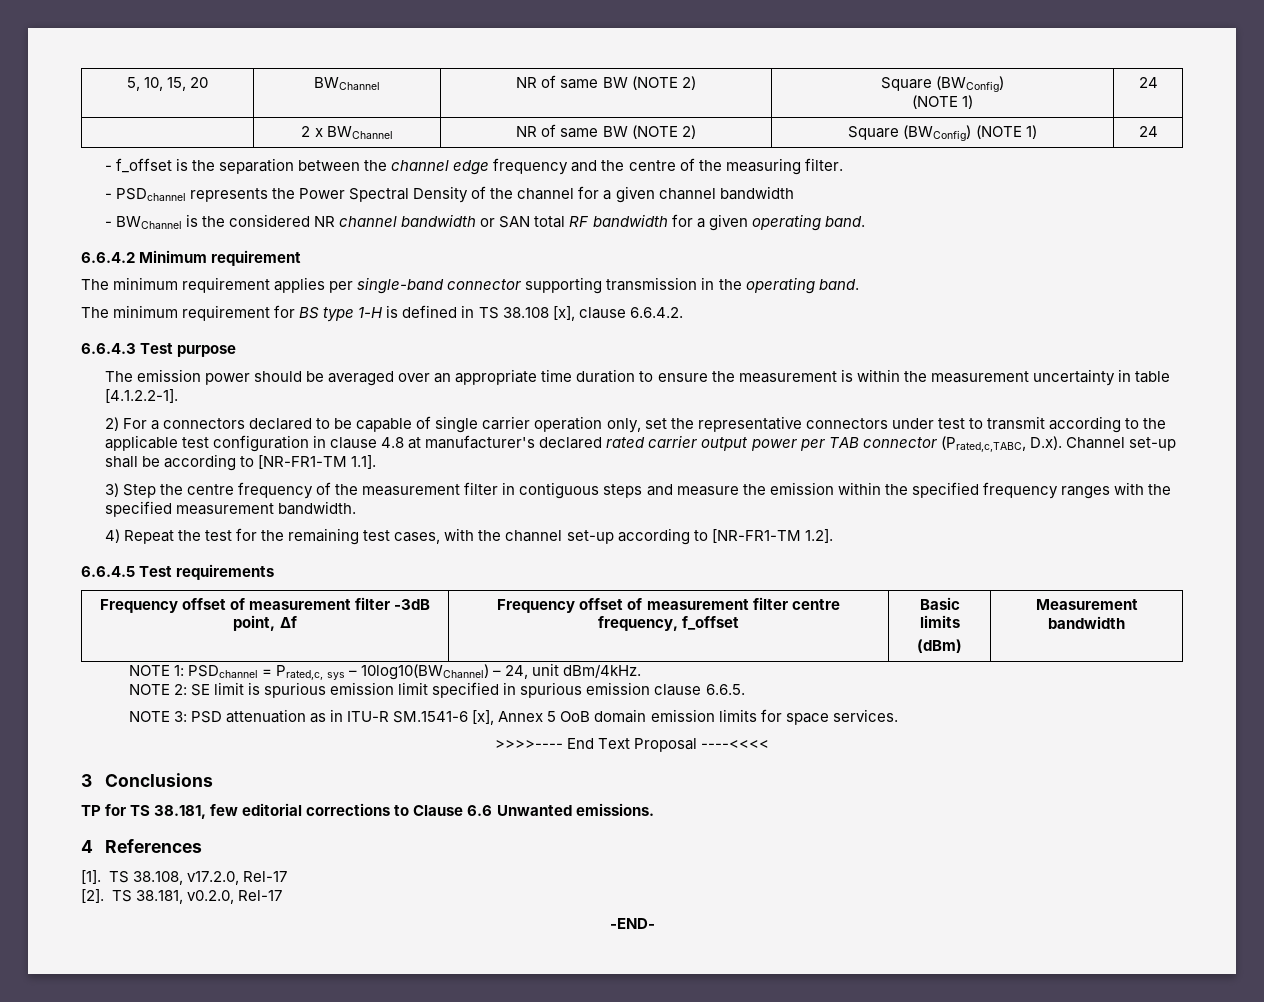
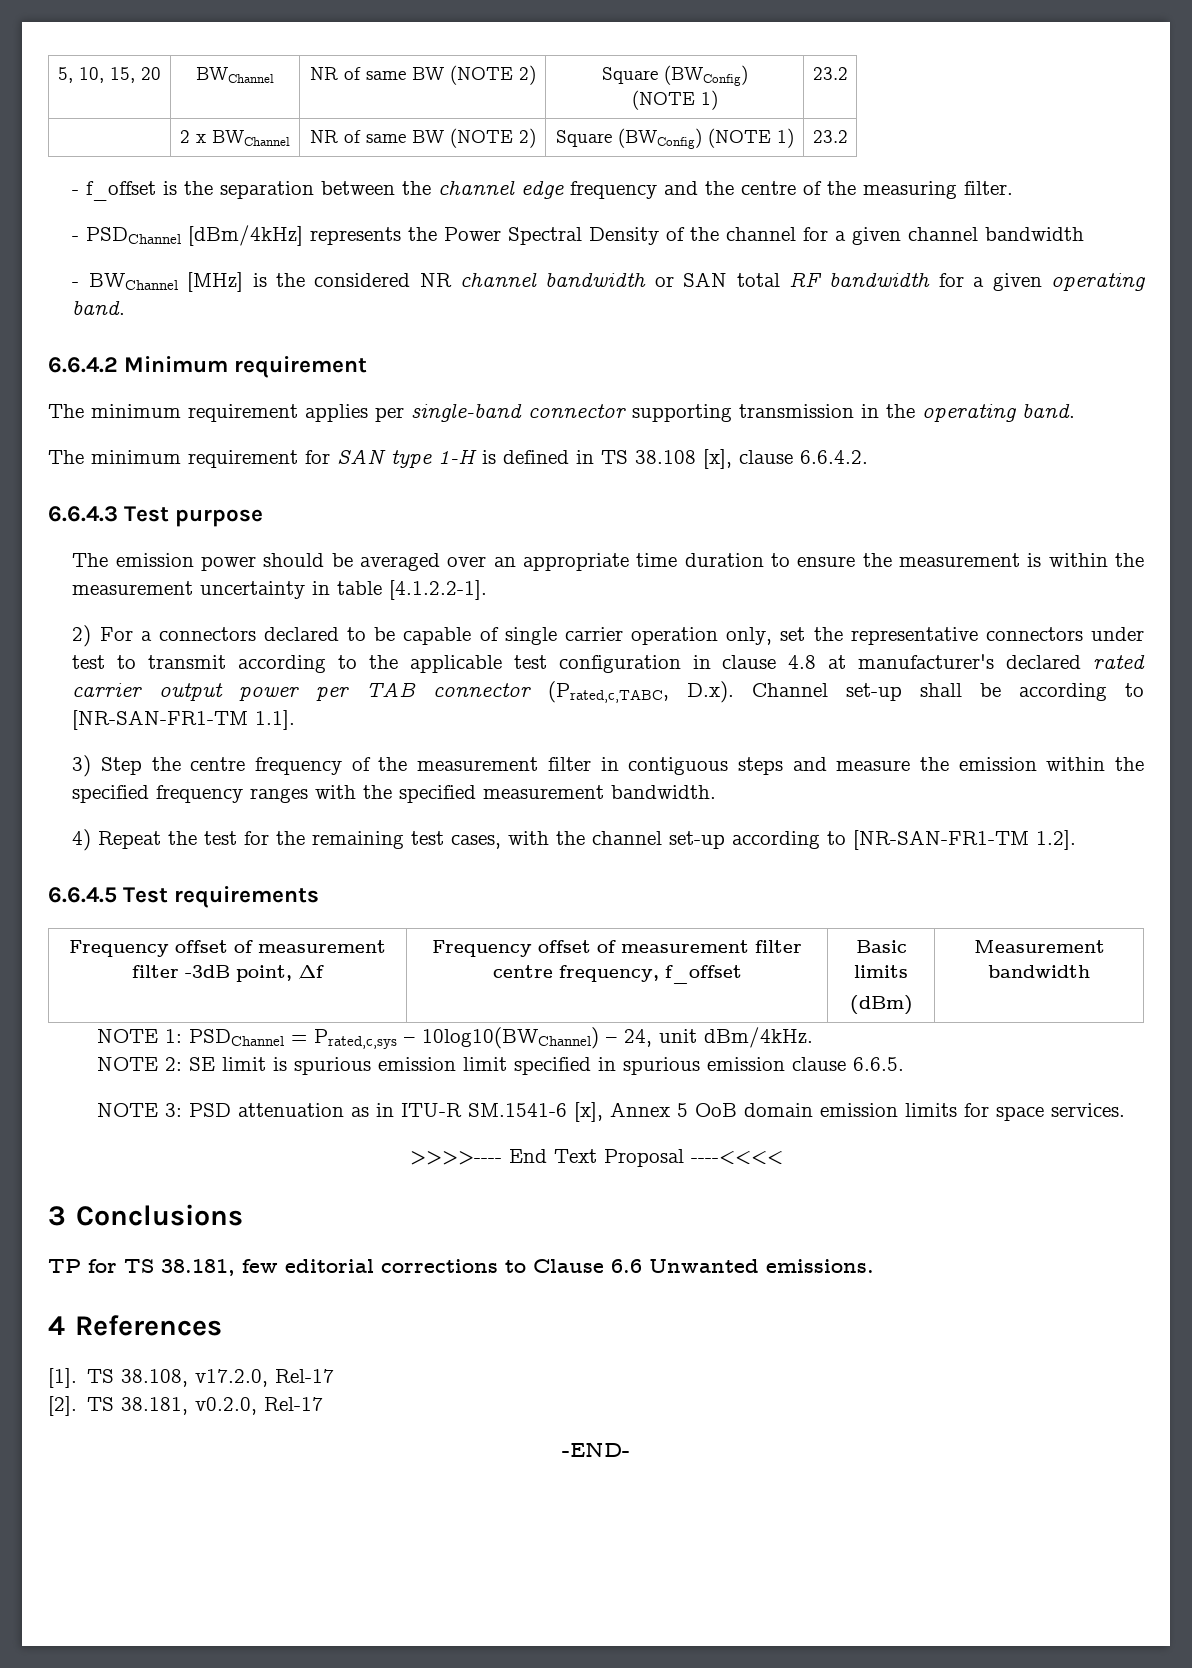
  5, 10, 15, 20 | BWChannel | NR of same BW (NOTE 2) | Square (BWConfig)
- (NOTE 1) | 24
+ (NOTE 1) | 23.2
- | 2 x BWChannel | NR of same BW (NOTE 2) | Square (BWConfig) (NOTE 1) | 24
+ | 2 x BWChannel | NR of same BW (NOTE 2) | Square (BWConfig) (NOTE 1) | 23.2
- - PSDchannel represents the Power Spectral Density of the channel for a given channel bandwidth
+ - PSDChannel [dBm/4kHz] represents the Power Spectral Density of the channel for a given channel bandwidth
- - BWChannel is the considered NR channel bandwidth or SAN total RF bandwidth for a given operating band.
+ - BWChannel [MHz] is the considered NR channel bandwidth or SAN total RF bandwidth for a given operating band.
- The minimum requirement for BS type 1-H is defined in TS 38.108 [x], clause 6.6.4.2.
+ The minimum requirement for SAN type 1-H is defined in TS 38.108 [x], clause 6.6.4.2.
- 2) For a connectors declared to be capable of single carrier operation only, set the representative connectors under test to transmit according to the applicable test configuration in clause 4.8 at manufacturer's declared rated carrier output power per TAB connector (Prated,c,TABC, D.x). Channel set-up shall be according to [NR-FR1-TM 1.1].
+ 2) For a connectors declared to be capable of single carrier operation only, set the representative connectors under test to transmit according to the applicable test configuration in clause 4.8 at manufacturer's declared rated carrier output power per TAB connector (Prated,c,TABC, D.x). Channel set-up shall be according to [NR-SAN-FR1-TM 1.1].
- 4) Repeat the test for the remaining test cases, with the channel set-up according to [NR-FR1-TM 1.2].
+ 4) Repeat the test for the remaining test cases, with the channel set-up according to [NR-SAN-FR1-TM 1.2].
- NOTE 1: PSDchannel = Prated,c, sys – 10log10(BWChannel) – 24, unit dBm/4kHz.
+ NOTE 1: PSDChannel = Prated,c,sys – 10log10(BWChannel) – 24, unit dBm/4kHz.

